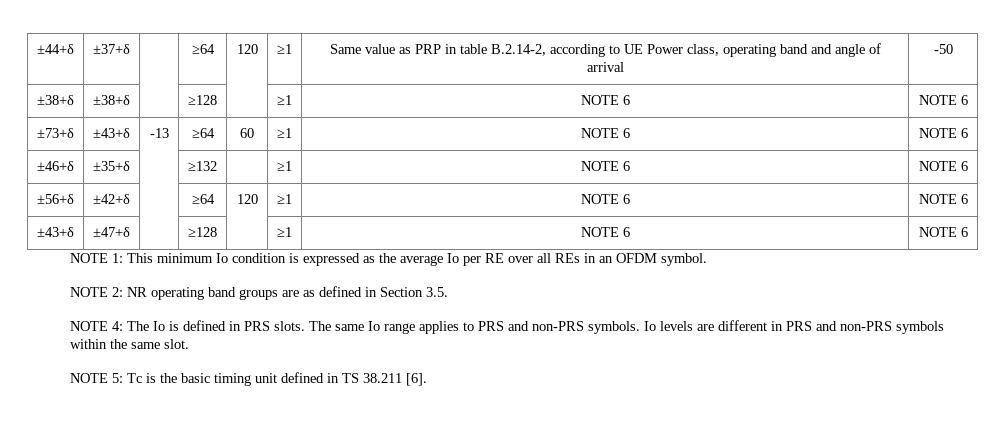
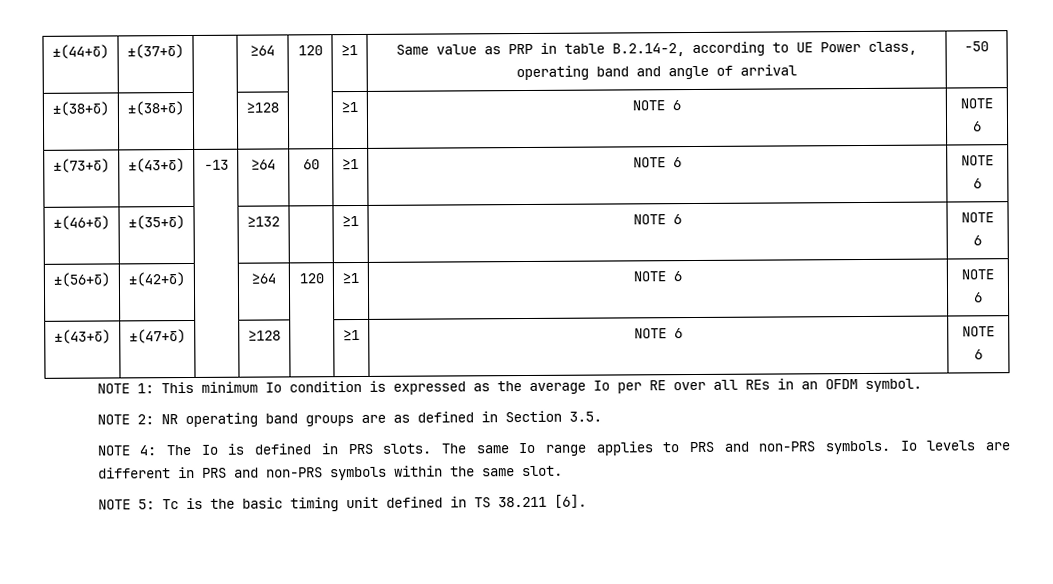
- ±44+δ | ±37+δ | | ≥64 | 120 | ≥1 | Same value as PRP in table B.2.14-2, according to UE Power class, operating band and angle of arrival | -50
+ ±(44+δ) | ±(37+δ) | | ≥64 | 120 | ≥1 | Same value as PRP in table B.2.14-2, according to UE Power class, operating band and angle of arrival | -50
- ±38+δ | ±38+δ | | ≥128 | | ≥1 | NOTE 6 | NOTE 6
- ±73+δ | ±43+δ | -13 | ≥64 | 60 | ≥1 | NOTE 6 | NOTE 6
+ ±(38+δ) | ±(38+δ) | | ≥128 | | ≥1 | NOTE 6 | NOTE 6
+ ±(73+δ) | ±(43+δ) | -13 | ≥64 | 60 | ≥1 | NOTE 6 | NOTE 6
- ±46+δ | ±35+δ | | ≥132 | | ≥1 | NOTE 6 | NOTE 6
+ ±(46+δ) | ±(35+δ) | | ≥132 | | ≥1 | NOTE 6 | NOTE 6
- ±56+δ | ±42+δ | | ≥64 | 120 | ≥1 | NOTE 6 | NOTE 6
+ ±(56+δ) | ±(42+δ) | | ≥64 | 120 | ≥1 | NOTE 6 | NOTE 6
- ±43+δ | ±47+δ | | ≥128 | | ≥1 | NOTE 6 | NOTE 6
+ ±(43+δ) | ±(47+δ) | | ≥128 | | ≥1 | NOTE 6 | NOTE 6

